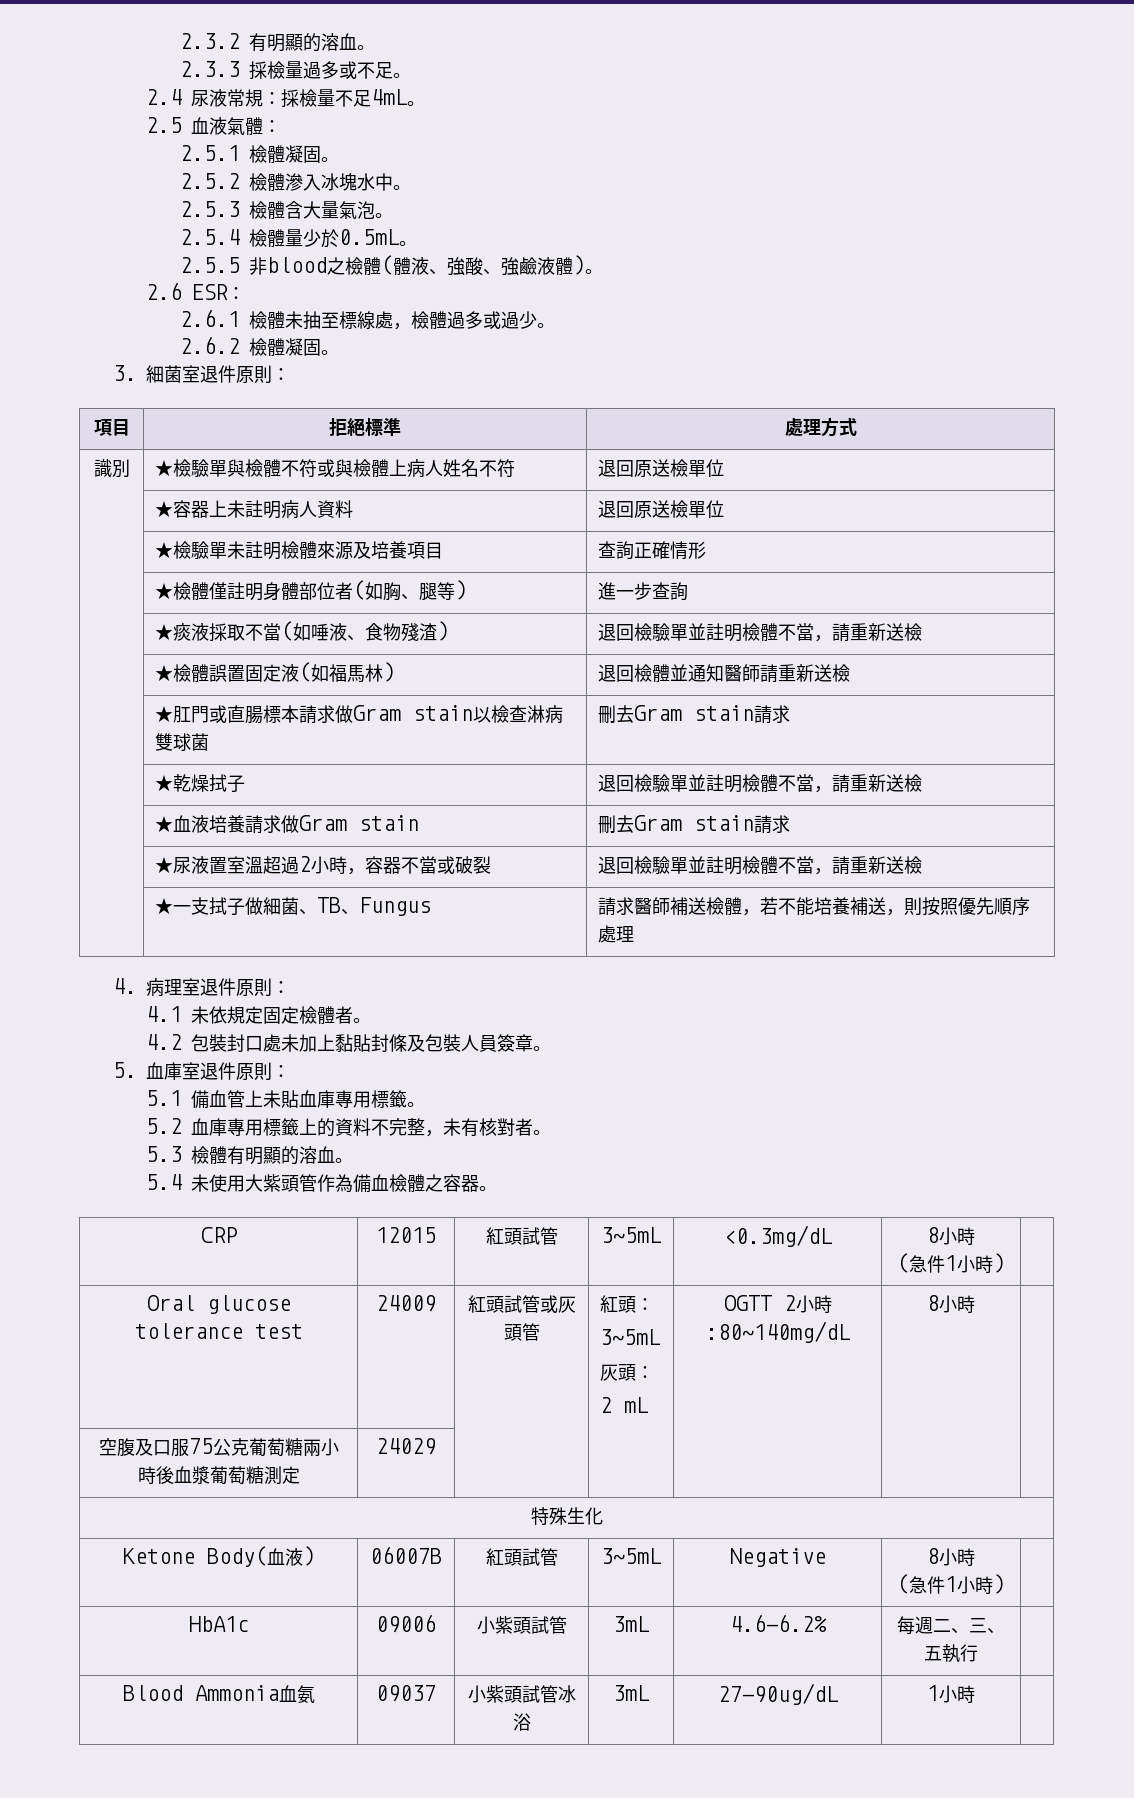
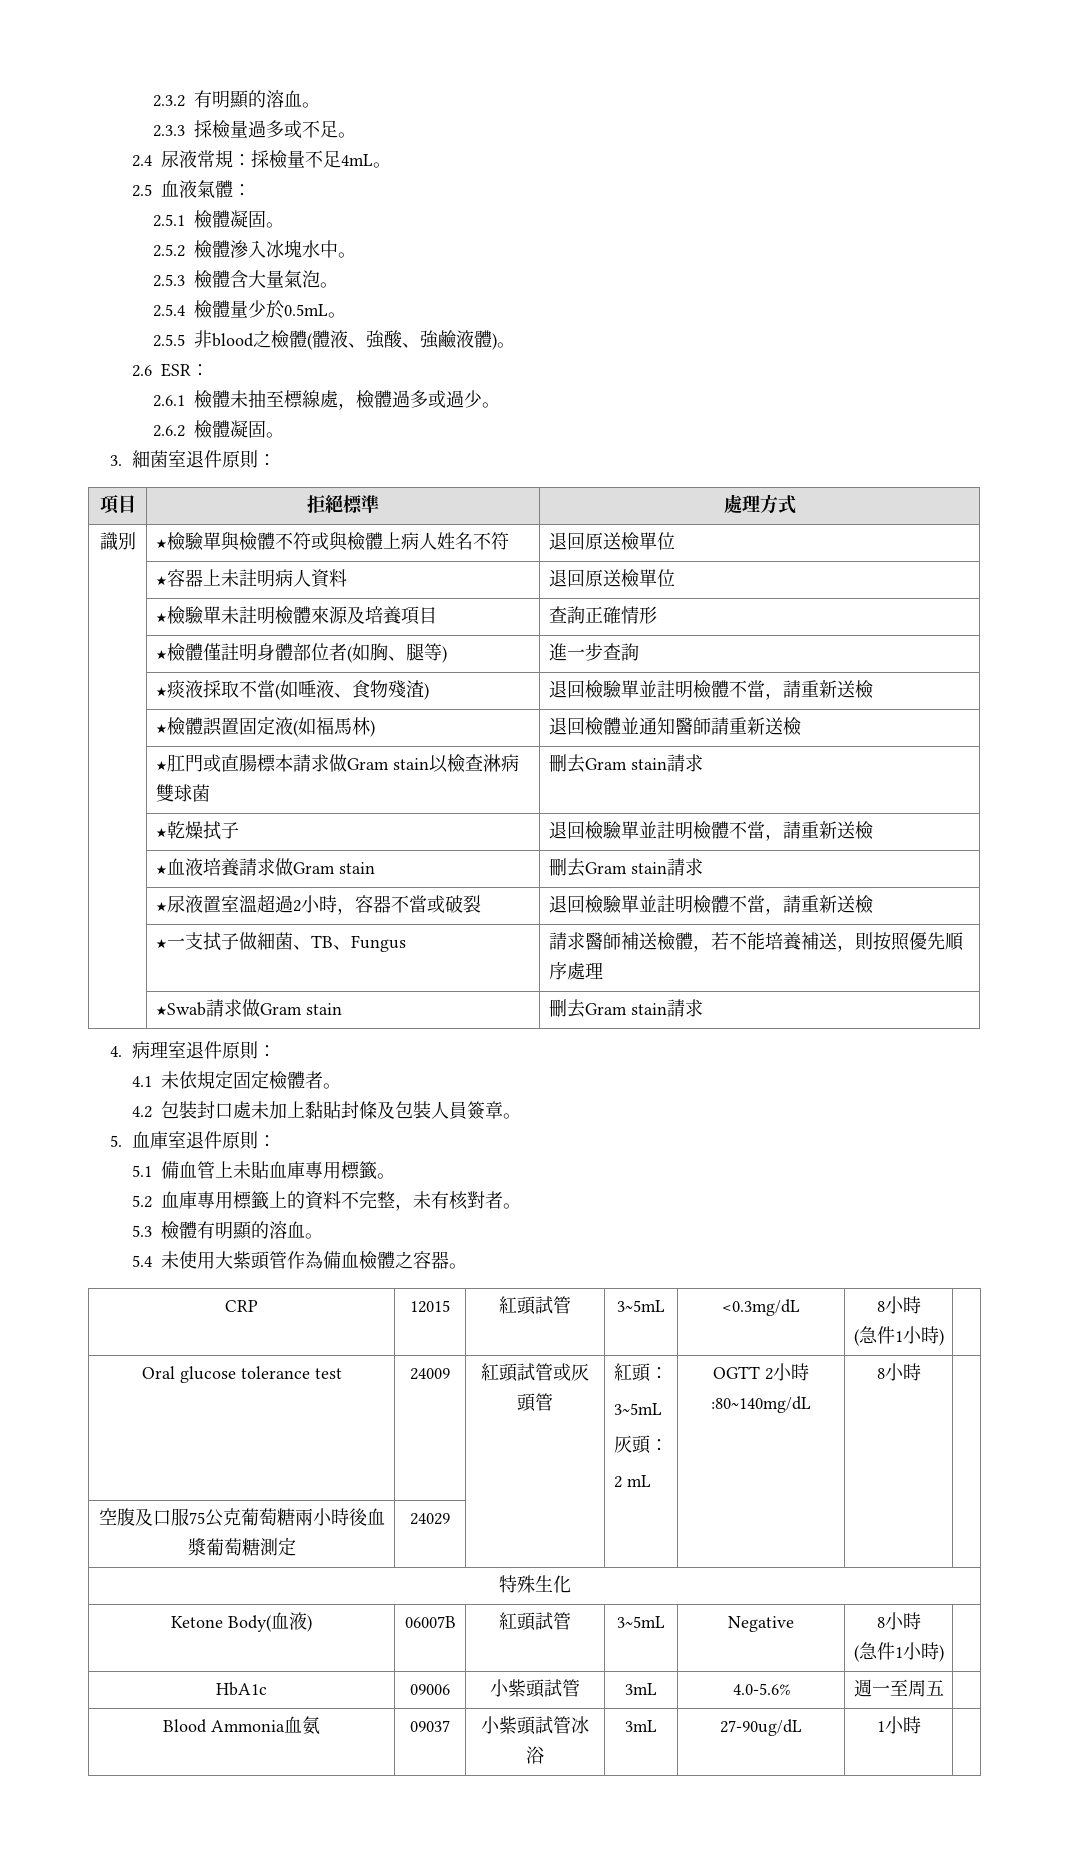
+ | ★Swab請求做Gram stain | 刪去Gram stain請求
- HbA1c | 09006 | 小紫頭試管 | 3mL | 4.6-6.2% | 每週二、三、五執行 |
+ HbA1c | 09006 | 小紫頭試管 | 3mL | 4.0-5.6% | 週一至周五 |

